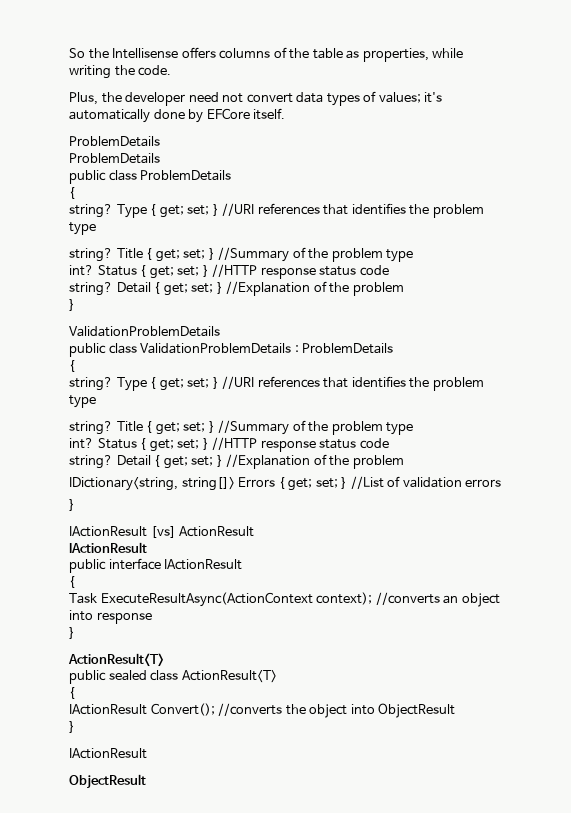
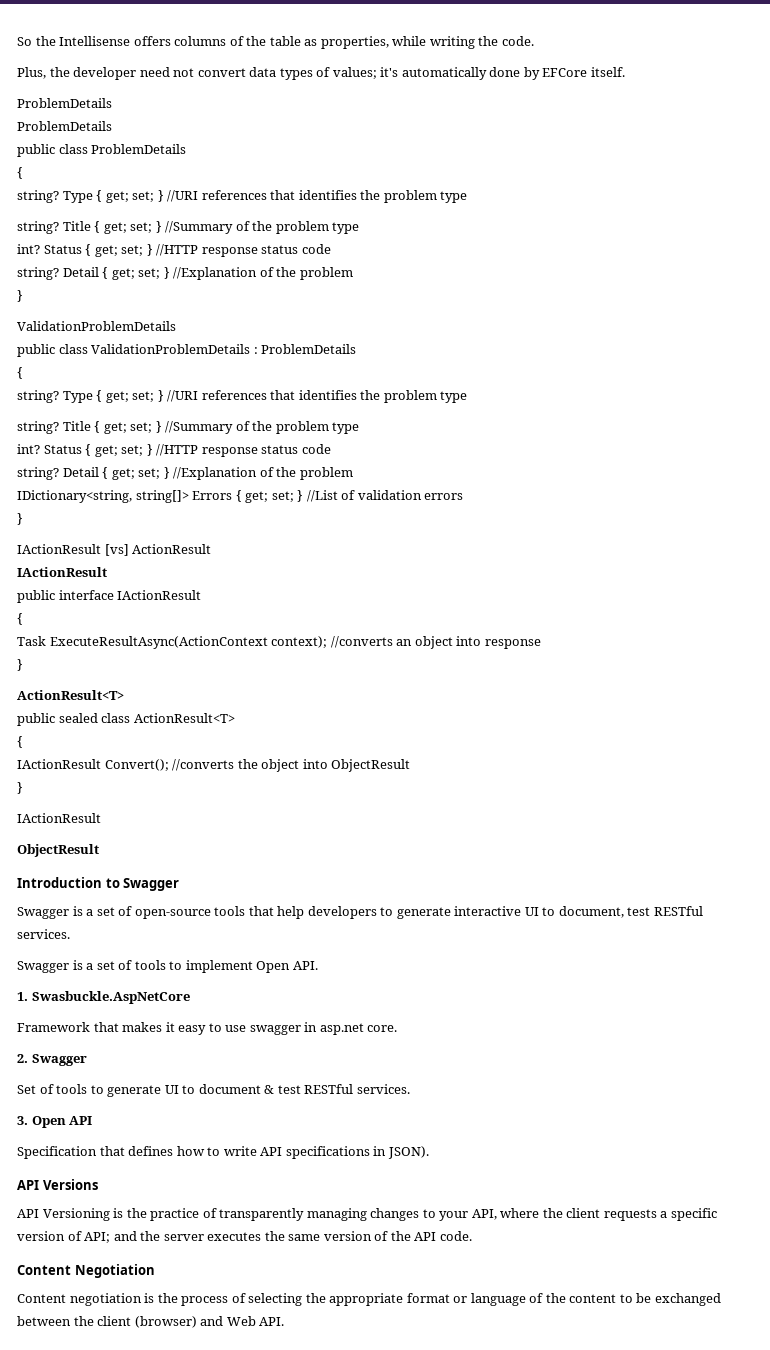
+ Introduction to Swagger
+ Swagger is a set of open-source tools that help developers to generate interactive UI to document, test RESTful services.
+ Swagger is a set of tools to implement Open API.
+ 1. Swasbuckle.AspNetCore
+ Framework that makes it easy to use swagger in asp.net core.
+ 2. Swagger
+ Set of tools to generate UI to document & test RESTful services.
+ 3. Open API
+ Specification that defines how to write API specifications in JSON).
+ API Versions
+ API Versioning is the practice of transparently managing changes to your API, where the client requests a specific version of API; and the server executes the same version of the API code.
+ Content Negotiation
+ Content negotiation is the process of selecting the appropriate format or language of the content to be exchanged between the client (browser) and Web API.

